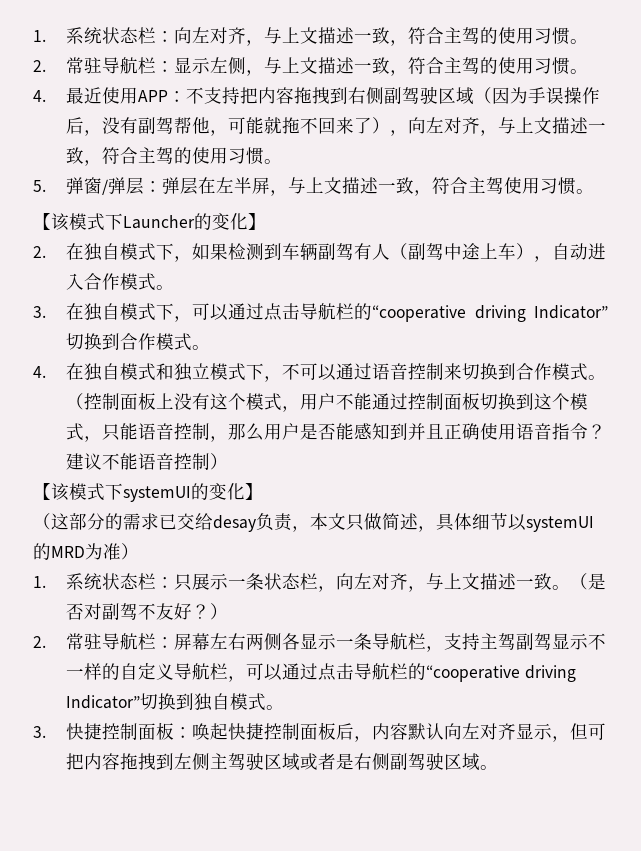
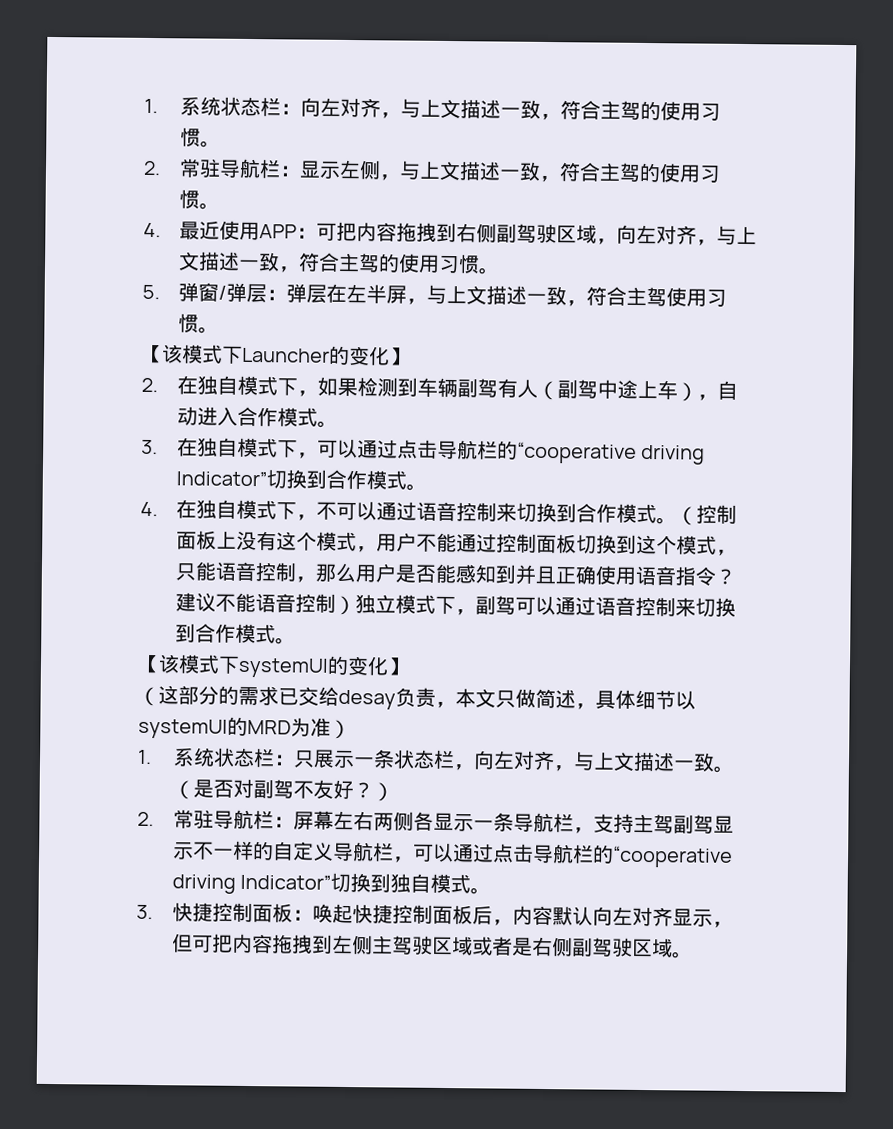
- 4.最近使用APP：不支持把内容拖拽到右侧副驾驶区域（因为手误操作后，没有副驾帮他，可能就拖不回来了），向左对齐，与上文描述一致，符合主驾的使用习惯。
+ 4.最近使用APP：可把内容拖拽到右侧副驾驶区域，向左对齐，与上文描述一致，符合主驾的使用习惯。
- 4.在独自模式和独立模式下，不可以通过语音控制来切换到合作模式。
+ 4.在独自模式下，不可以通过语音控制来切换到合作模式。
- 建议不能语音控制）
+ 建议不能语音控制）独立模式下，副驾可以通过语音控制来切换到合作模式。

